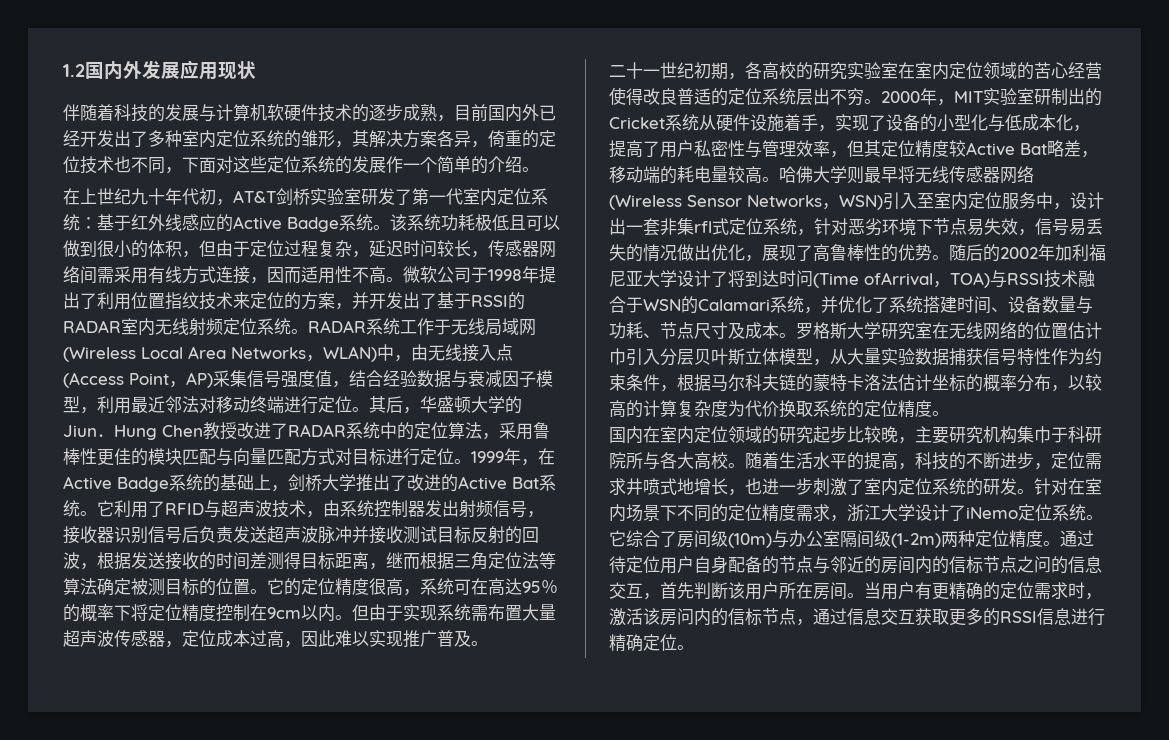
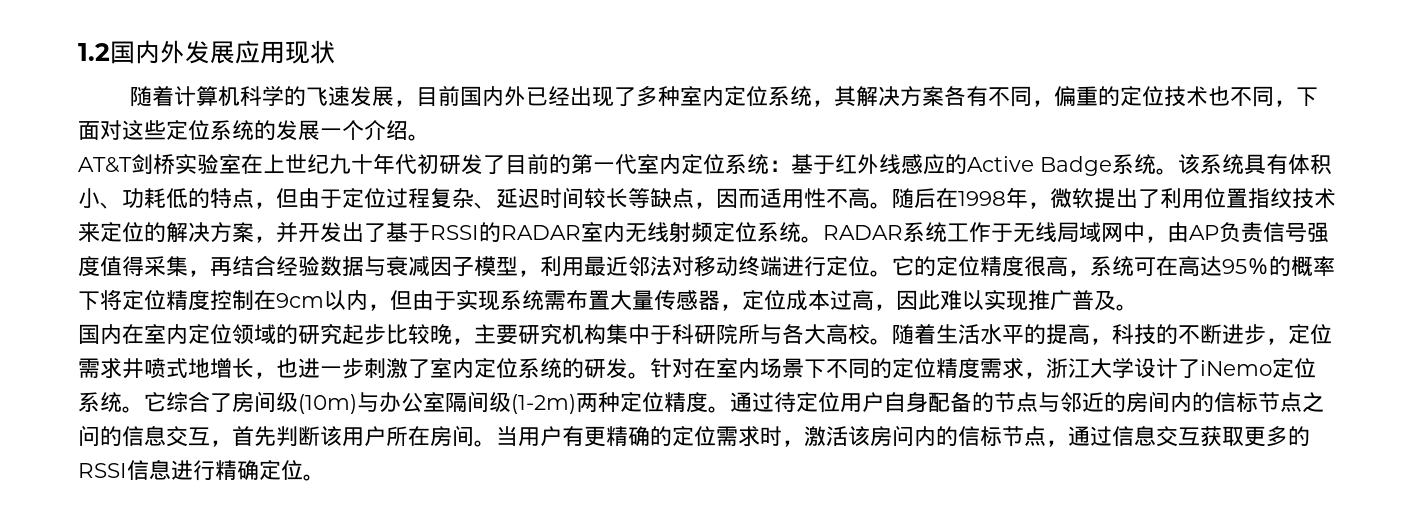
- 伴随着科技的发展与计算机软硬件技术的逐步成熟，目前国内外已经开发出了多种室内定位系统的雏形，其解决方案各异，倚重的定位技术也不同，下面对这些定位系统的发展作一个简单的介绍。
+ 随着计算机科学的飞速发展，目前国内外已经出现了多种室内定位系统，其解决方案各有不同，偏重的定位技术也不同，下面对这些定位系统的发展一个介绍。
- 在上世纪九十年代初，AT&T剑桥实验室研发了第一代室内定位系统：基于红外线感应的Active Badge系统。
+ AT&T剑桥实验室在上世纪九十年代初研发了目前的第一代室内定位系统：基于红外线感应的Active Badge系统。
- 该系统功耗极低且可以做到很小的体积，但由于定位过程复杂，延迟时问较长，传感器网络间需采用有线方式连接，因而适用性不高。
+ 该系统具有体积小、功耗低的特点，但由于定位过程复杂、延迟时间较长等缺点，因而适用性不高。
- 微软公司于1998年提出了利用位置指纹技术来定位的方案，并开发出了基于RSSI的RADAR室内无线射频定位系统。
+ 随后在1998年，微软提出了利用位置指纹技术来定位的解决方案，并开发出了基于RSSI的RADAR室内无线射频定位系统。
- RADAR系统工作于无线局域网(Wireless Local Area Networks，WLAN)中，由无线接入点(Access Point，AP)采集信号强度值，结合经验数据与衰减因子模型，利用最近邻法对移动终端进行定位。
+ RADAR系统工作于无线局域网中，由AP负责信号强度值得采集，再结合经验数据与衰减因子模型，利用最近邻法对移动终端进行定位。
- 其后，华盛顿大学的Jiun．Hung Chen教授改进了RADAR系统中的定位算法，采用鲁棒性更佳的模块匹配与向量匹配方式对目标进行定位。1999年，在Active Badge系统的基础上，剑桥大学推出了改进的Active Bat系统。它利用了RFID与超声波技术，由系统控制器发出射频信号，接收器识别信号后负责发送超声波脉冲并接收测试目标反射的回波，根据发送接收的时间差测得目标距离，继而根据三角定位法等算法确定被测目标的位置。
- 它的定位精度很高，系统可在高达95％的概率下将定位精度控制在9cm以内。但由于实现系统需布置大量超声波传感器，定位成本过高，因此难以实现推广普及。
+ 它的定位精度很高，系统可在高达95％的概率下将定位精度控制在9cm以内，但由于实现系统需布置大量传感器，定位成本过高，因此难以实现推广普及。
- 二十一世纪初期，各高校的研究实验室在室内定位领域的苦心经营使得改良普适的定位系统层出不穷。2000年，MIT实验室研制出的Cricket系统从硬件设施着手，实现了设备的小型化与低成本化，提高了用户私密性与管理效率，但其定位精度较Active Bat略差，移动端的耗电量较高。哈佛大学则最早将无线传感器网络(Wireless Sensor Networks，WSN)引入至室内定位服务中，设计出一套非集rfl式定位系统，针对恶劣环境下节点易失效，信号易丢失的情况做出优化，展现了高鲁棒性的优势。随后的2002年加利福尼亚大学设计了将到达时问(Time ofArrival，TOA)与RSSI技术融合于WSN的Calamari系统，并优化了系统搭建时间、设备数量与功耗、节点尺寸及成本。罗格斯大学研究室在无线网络的位置估计巾引入分层贝叶斯立体模型，从大量实验数据捕获信号特性作为约束条件，根据马尔科夫链的蒙特卡洛法估计坐标的概率分布，以较高的计算复杂度为代价换取系统的定位精度。
- 国内在室内定位领域的研究起步比较晚，主要研究机构集巾于科研院所与各大高校。
+ 国内在室内定位领域的研究起步比较晚，主要研究机构集中于科研院所与各大高校。

